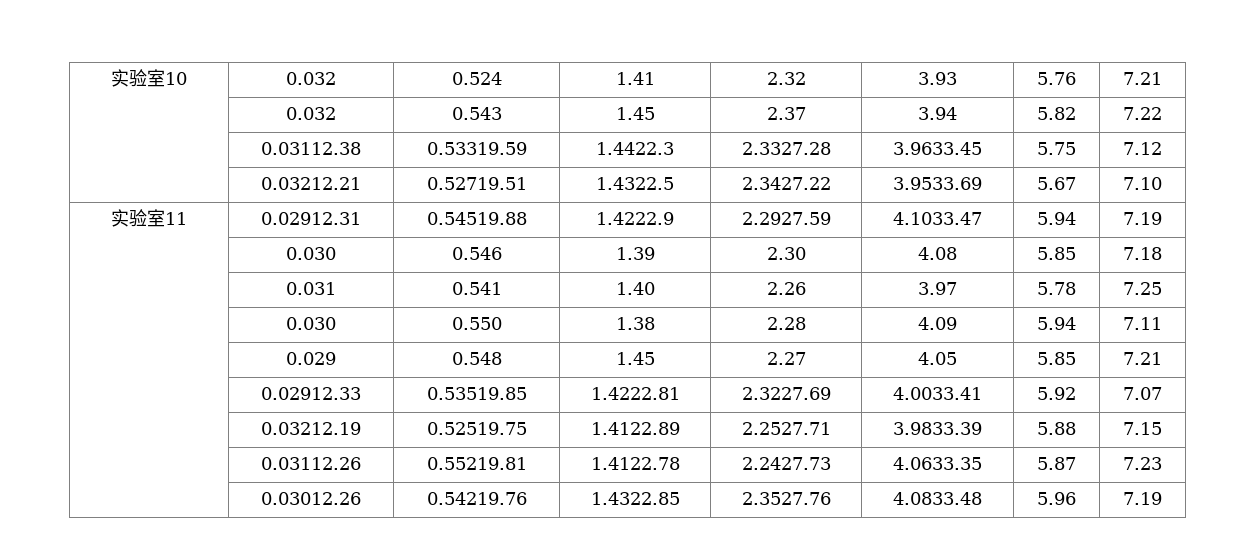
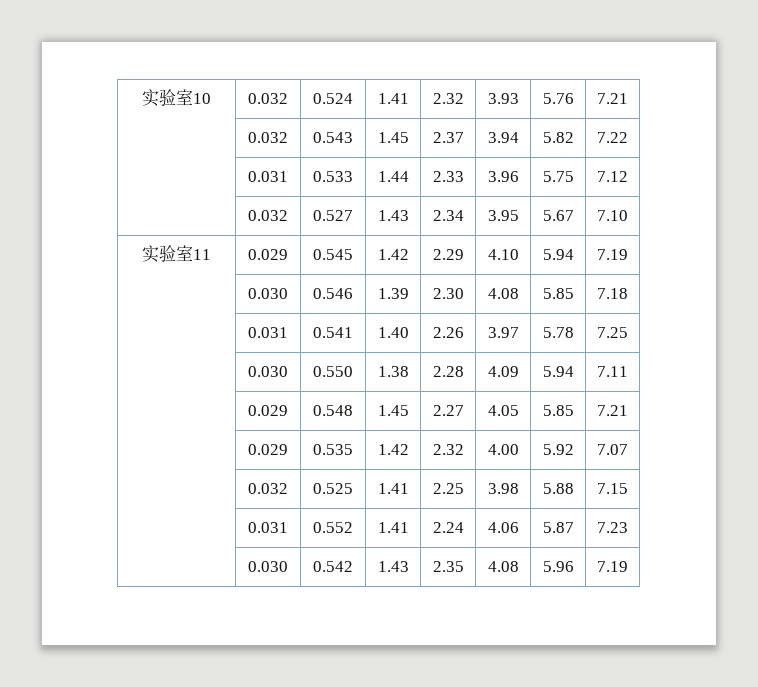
- | 0.03112.38 | 0.53319.59 | 1.4422.3 | 2.3327.28 | 3.9633.45 | 5.75 | 7.12
- | 0.03212.21 | 0.52719.51 | 1.4322.5 | 2.3427.22 | 3.9533.69 | 5.67 | 7.10
+ | 0.031 | 0.533 | 1.44 | 2.33 | 3.96 | 5.75 | 7.12
+ | 0.032 | 0.527 | 1.43 | 2.34 | 3.95 | 5.67 | 7.10
- 实验室11 | 0.02912.31 | 0.54519.88 | 1.4222.9 | 2.2927.59 | 4.1033.47 | 5.94 | 7.19
+ 实验室11 | 0.029 | 0.545 | 1.42 | 2.29 | 4.10 | 5.94 | 7.19
- | 0.02912.33 | 0.53519.85 | 1.4222.81 | 2.3227.69 | 4.0033.41 | 5.92 | 7.07
- | 0.03212.19 | 0.52519.75 | 1.4122.89 | 2.2527.71 | 3.9833.39 | 5.88 | 7.15
- | 0.03112.26 | 0.55219.81 | 1.4122.78 | 2.2427.73 | 4.0633.35 | 5.87 | 7.23
- | 0.03012.26 | 0.54219.76 | 1.4322.85 | 2.3527.76 | 4.0833.48 | 5.96 | 7.19
+ | 0.029 | 0.535 | 1.42 | 2.32 | 4.00 | 5.92 | 7.07
+ | 0.032 | 0.525 | 1.41 | 2.25 | 3.98 | 5.88 | 7.15
+ | 0.031 | 0.552 | 1.41 | 2.24 | 4.06 | 5.87 | 7.23
+ | 0.030 | 0.542 | 1.43 | 2.35 | 4.08 | 5.96 | 7.19

